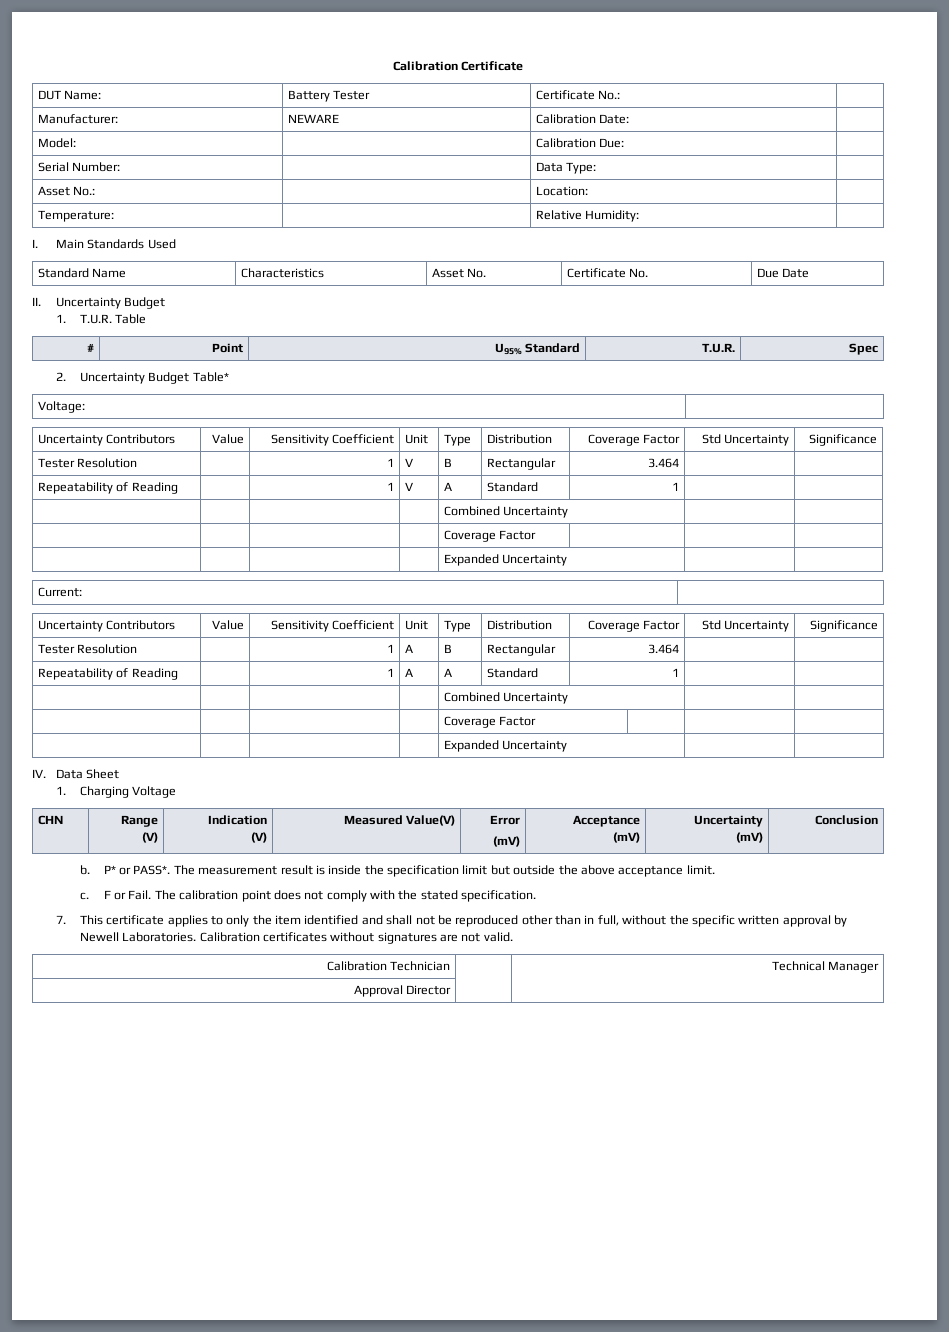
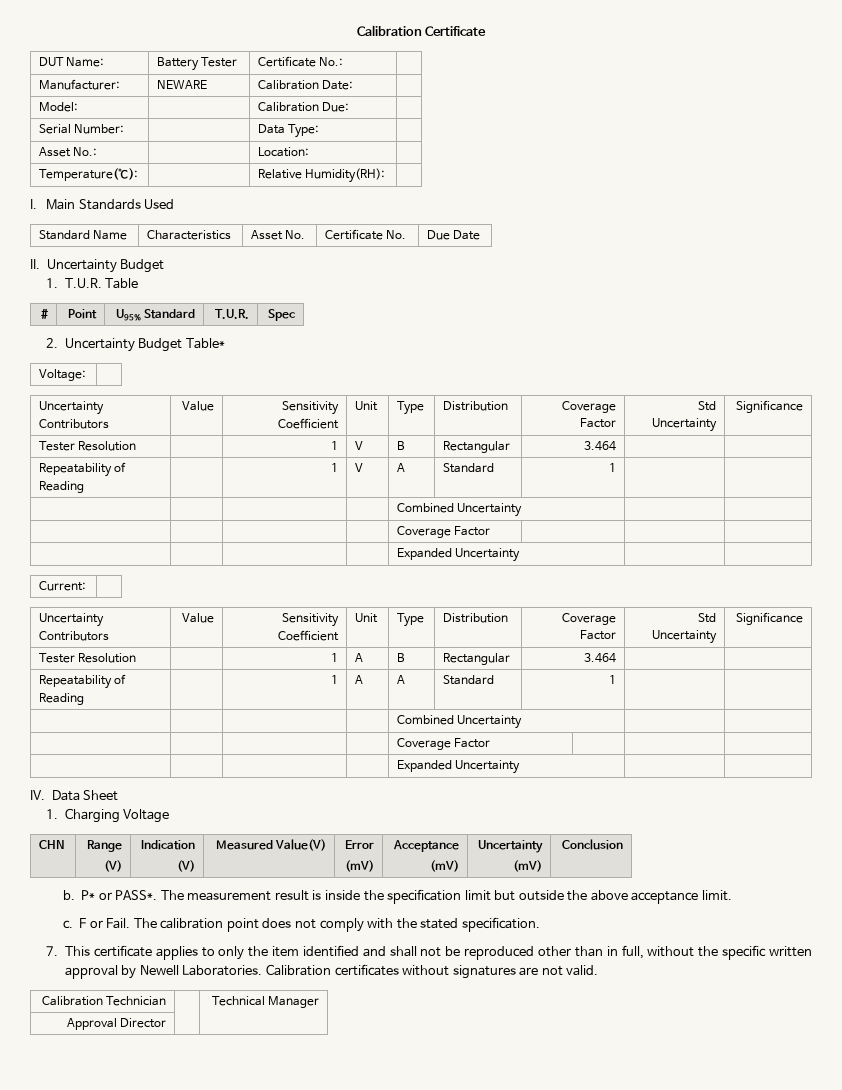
- Temperature: | | Relative Humidity: |
+ Temperature(℃): | | Relative Humidity(RH): |

